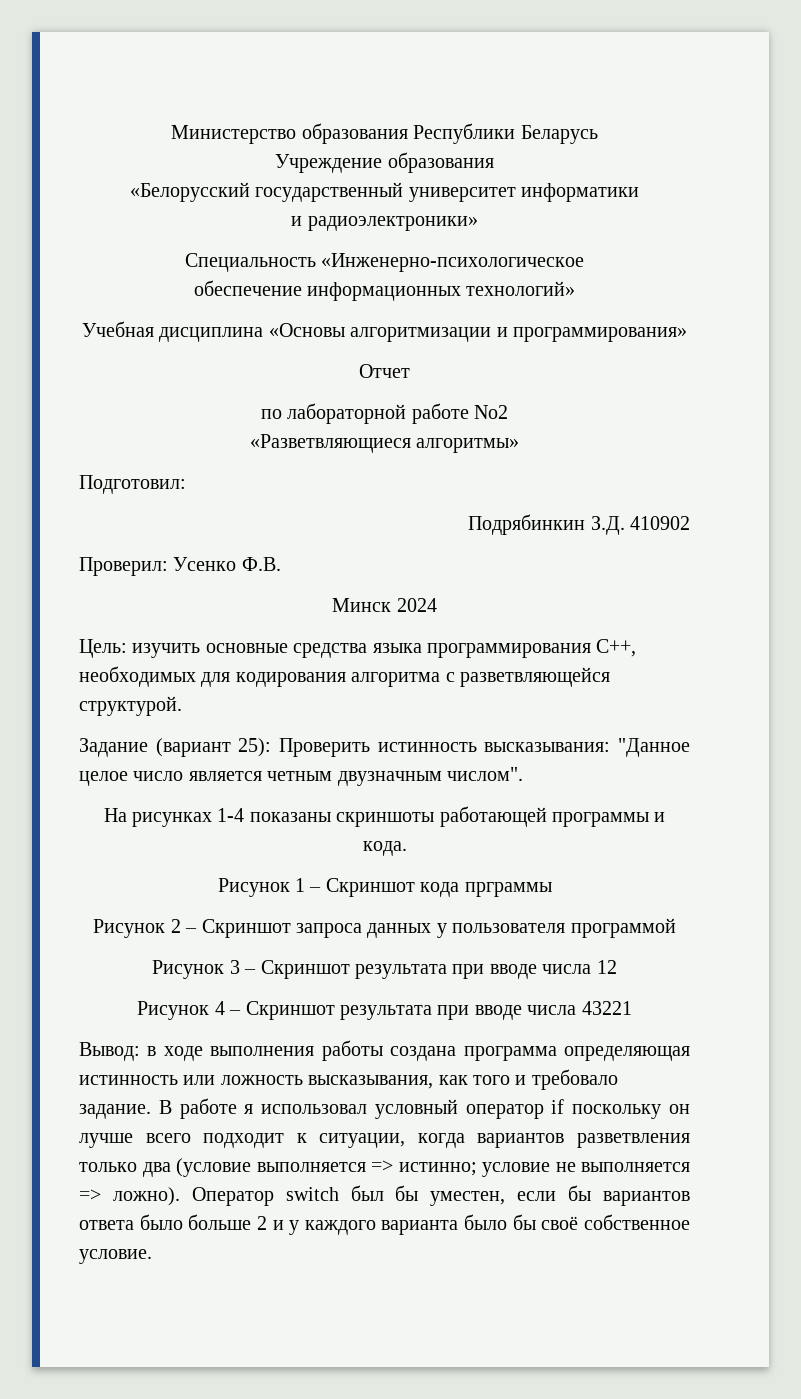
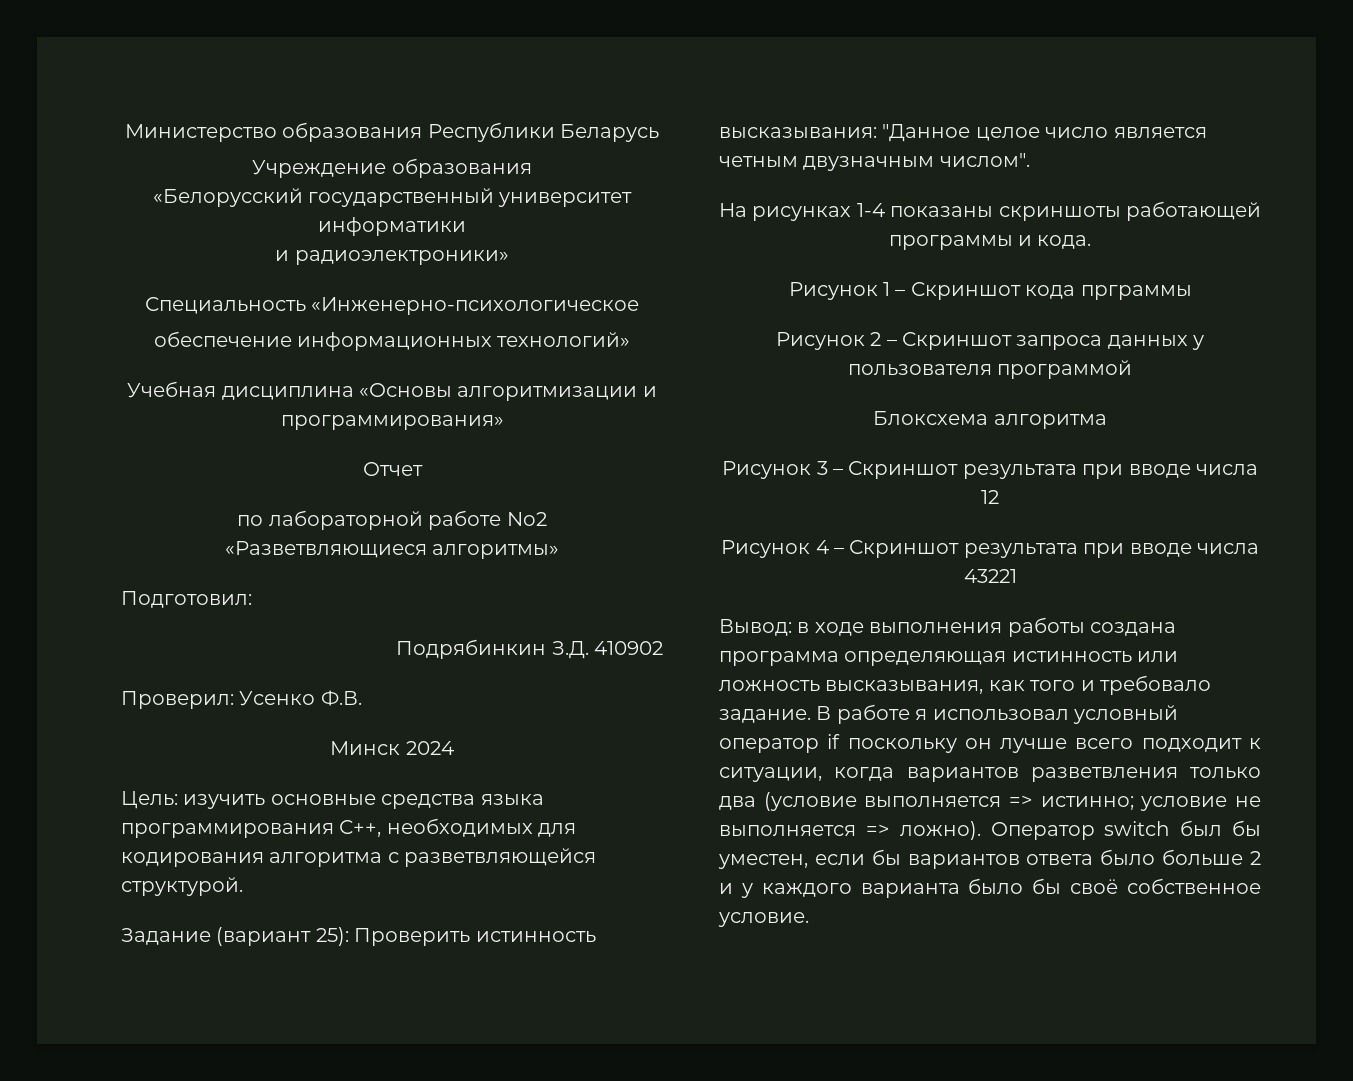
+ Блоксхема алгоритма

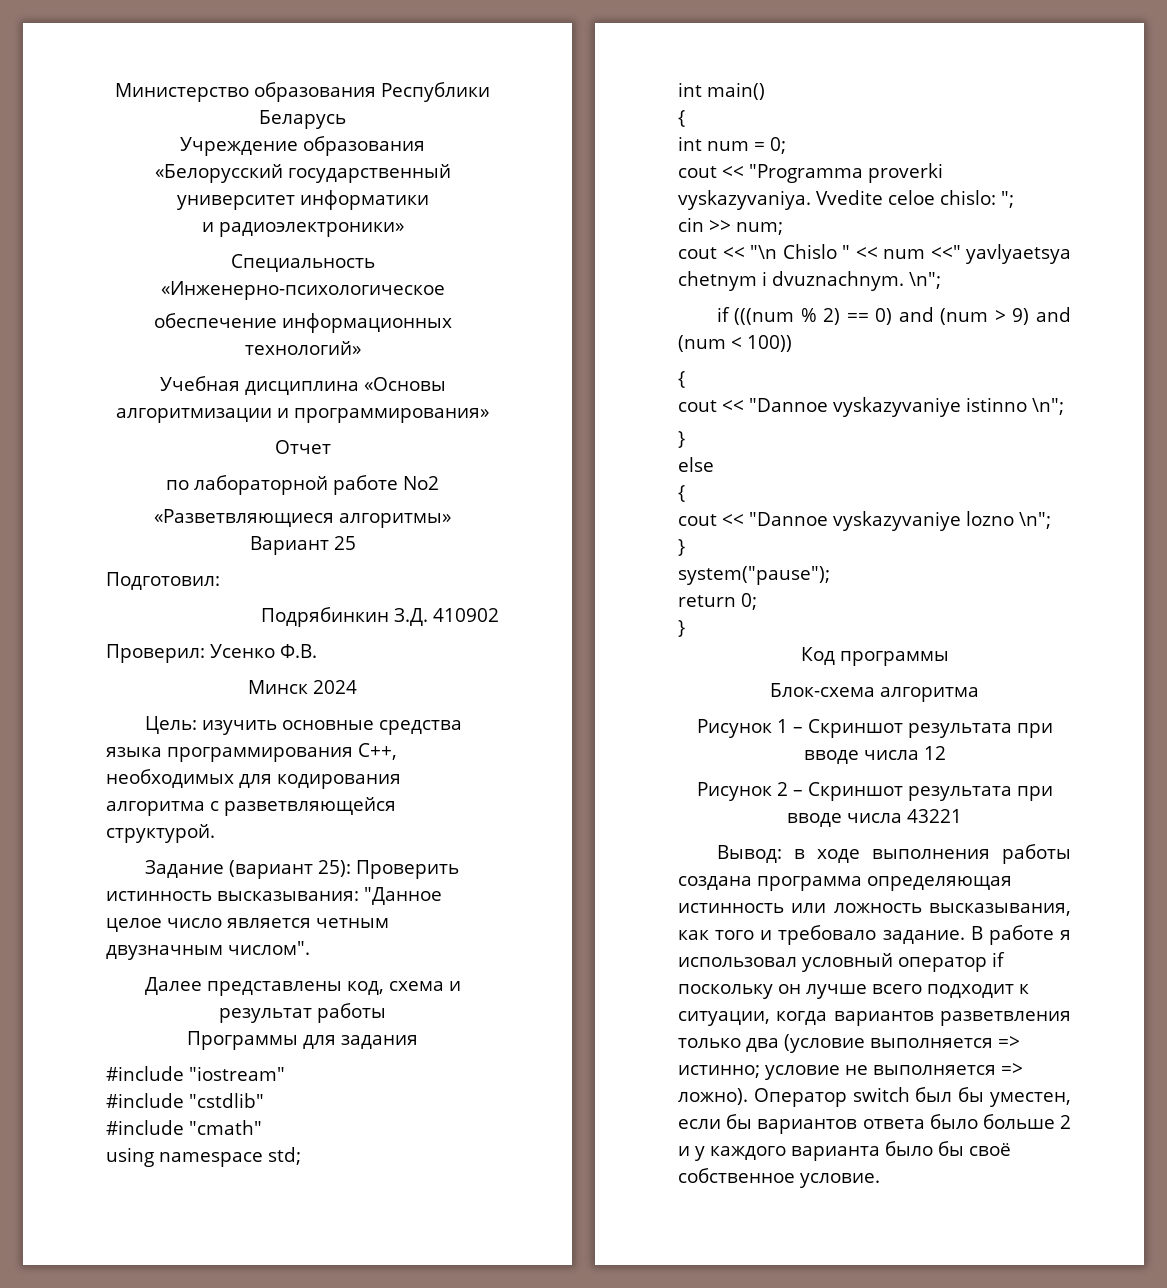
+ Вариант 25
- На рисунках 1-4 показаны скриншоты работающей программы и кода.
+ Далее представлены код, схема и результат работы
+ Программы для задания
+ #include "iostream"
+ #include "cstdlib"
+ #include "cmath"
+ using namespace std;
+ int main()
+ {
+ int num = 0;
+ cout << "Programma proverki vyskazyvaniya. Vvedite celoe chislo: ";
+ cin >> num;
+ cout << "\n Chislo " << num <<" yavlyaetsya chetnym i dvuznachnym. \n";
+ if (((num % 2) == 0) and (num > 9) and (num < 100))
+ {
+ cout << "Dannoe vyskazyvaniye istinno \n";
+ }
+ else
+ {
+ cout << "Dannoe vyskazyvaniye lozno \n";
+ }
+ system("pause");
+ return 0;
+ }
+ Код программы
+ Блок-схема алгоритма
- Рисунок 1 – Скриншот кода прграммы
- Рисунок 2 – Скриншот запроса данных у пользователя программой
- Блоксхема алгоритма
- Рисунок 3 – Скриншот результата при вводе числа 12
+ Рисунок 1 – Скриншот результата при вводе числа 12
- Рисунок 4 – Скриншот результата при вводе числа 43221
+ Рисунок 2 – Скриншот результата при вводе числа 43221

